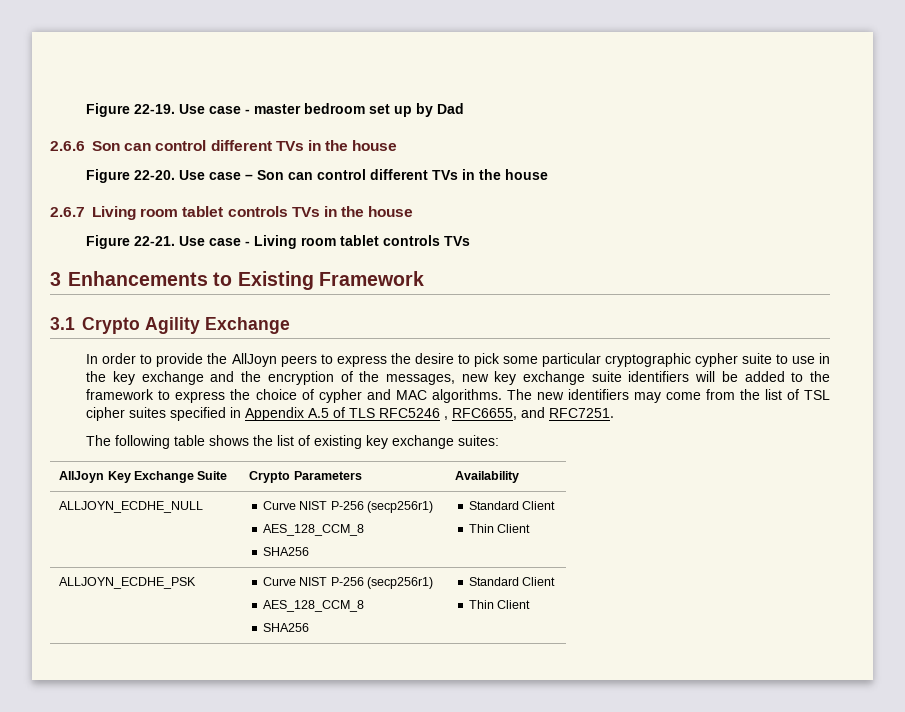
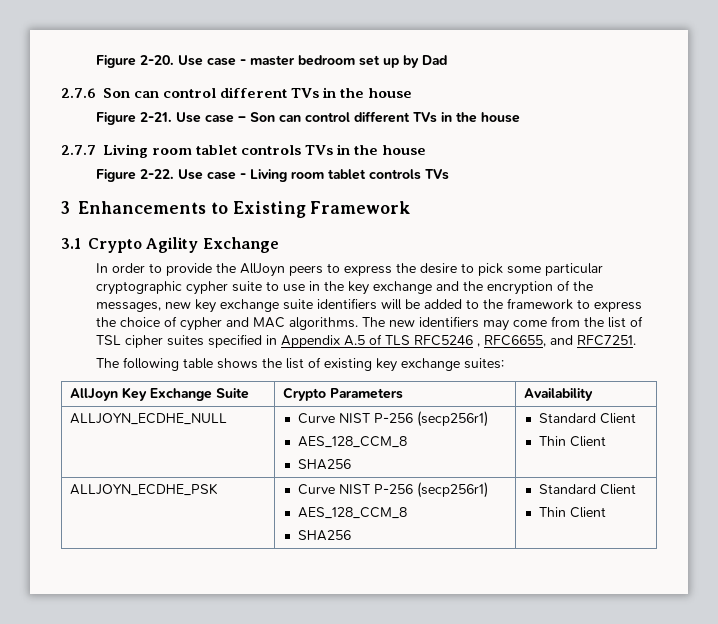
- Figure 22-19.
+ Figure 2-20.
- 2.6.6 Son can control different TVs in the house
+ 2.7.6 Son can control different TVs in the house
- Figure 22-20.
+ Figure 2-21.
- 2.6.7 Living room tablet controls TVs in the house
+ 2.7.7 Living room tablet controls TVs in the house
- Figure 22-21.
+ Figure 2-22.

